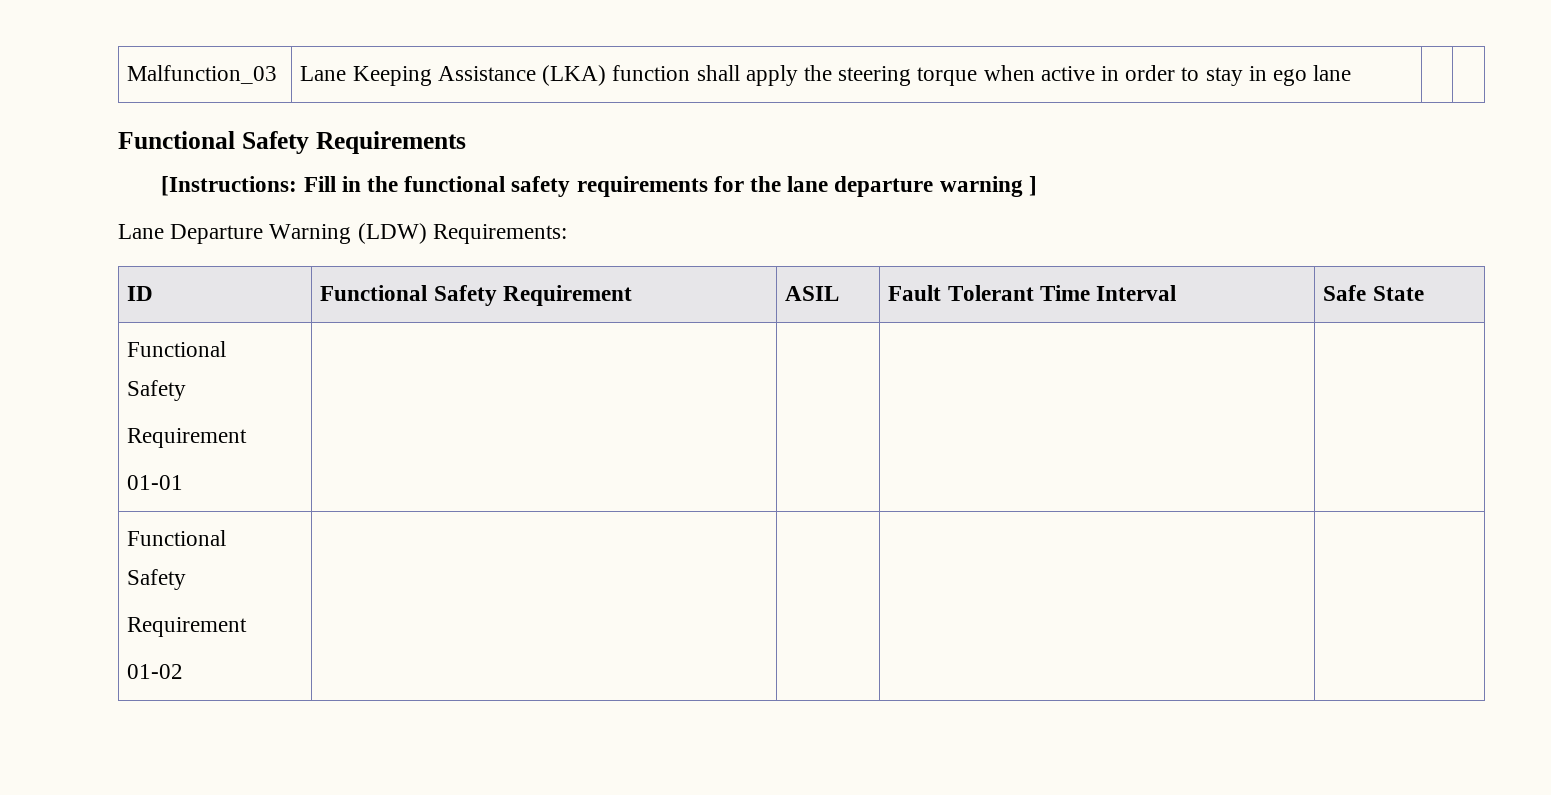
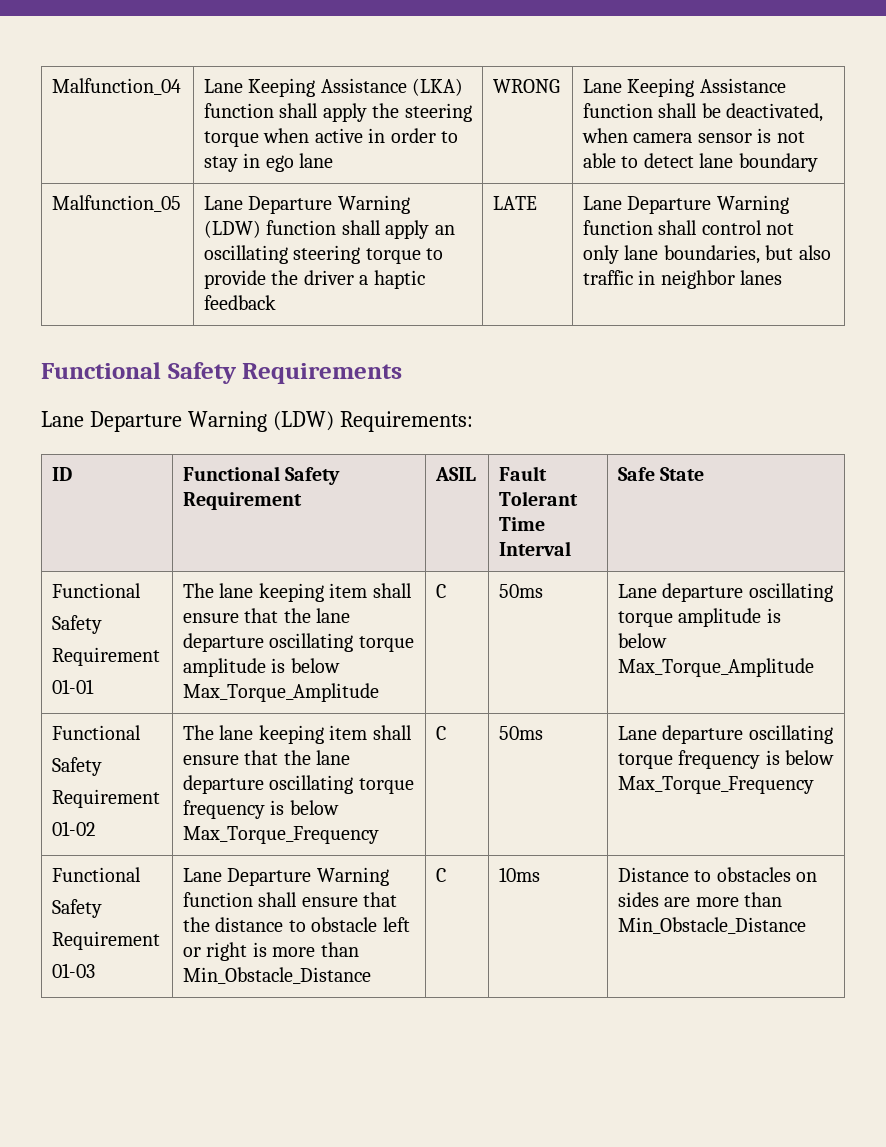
- Malfunction_03 | Lane Keeping Assistance (LKA) function shall apply the steering torque when active in order to stay in ego lane | |
+ Malfunction_04 | Lane Keeping Assistance (LKA) function shall apply the steering torque when active in order to stay in ego lane | WRONG | Lane Keeping Assistance function shall be deactivated, when camera sensor is not able to detect lane boundary
+ Malfunction_05 | Lane Departure Warning (LDW) function shall apply an oscillating steering torque to provide the driver a haptic feedback | LATE | Lane Departure Warning function shall control not only lane boundaries, but also traffic in neighbor lanes
  Functional Safety Requirements
- [Instructions: Fill in the functional safety requirements for the lane departure warning ]
  ID | Functional Safety Requirement | ASIL | Fault Tolerant Time Interval | Safe State
  Functional
  Safety
  Requirement
- 01-01 | | | |
+ 01-01 | The lane keeping item shall ensure that the lane departure oscillating torque amplitude is below Max_Torque_Amplitude | C | 50ms | Lane departure oscillating torque amplitude is below Max_Torque_Amplitude
  Functional
  Safety
  Requirement
- 01-02 | | | |
+ 01-02 | The lane keeping item shall ensure that the lane departure oscillating torque frequency is below Max_Torque_Frequency | C | 50ms | Lane departure oscillating torque frequency is below Max_Torque_Frequency
+ Functional
+ Safety
+ Requirement
+ 01-03 | Lane Departure Warning function shall ensure that the distance to obstacle left or right is more than Min_Obstacle_Distance | C | 10ms | Distance to obstacles on sides are more than Min_Obstacle_Distance

